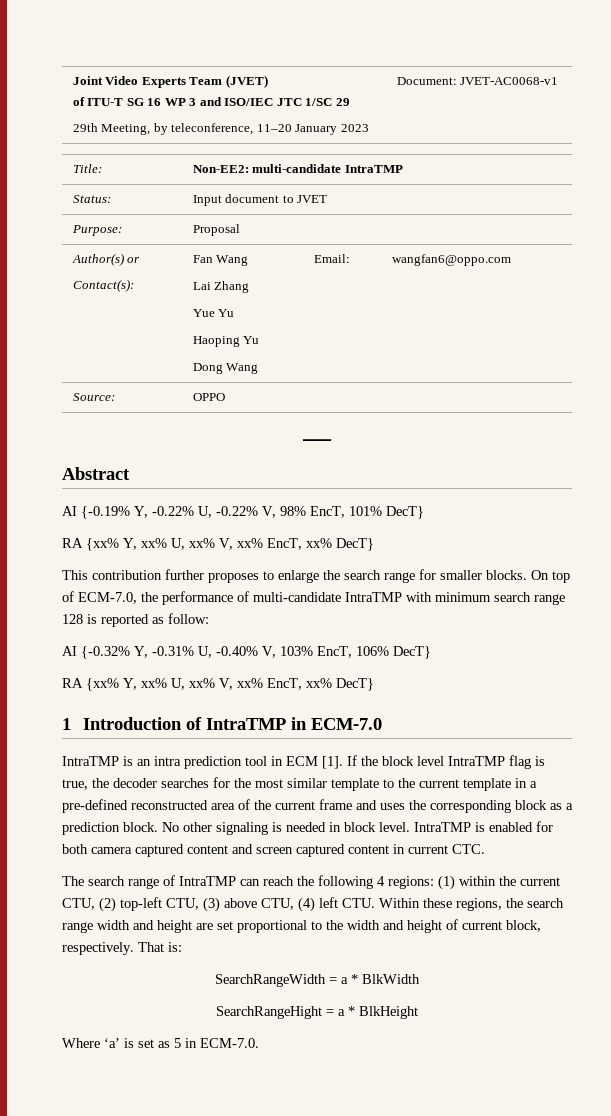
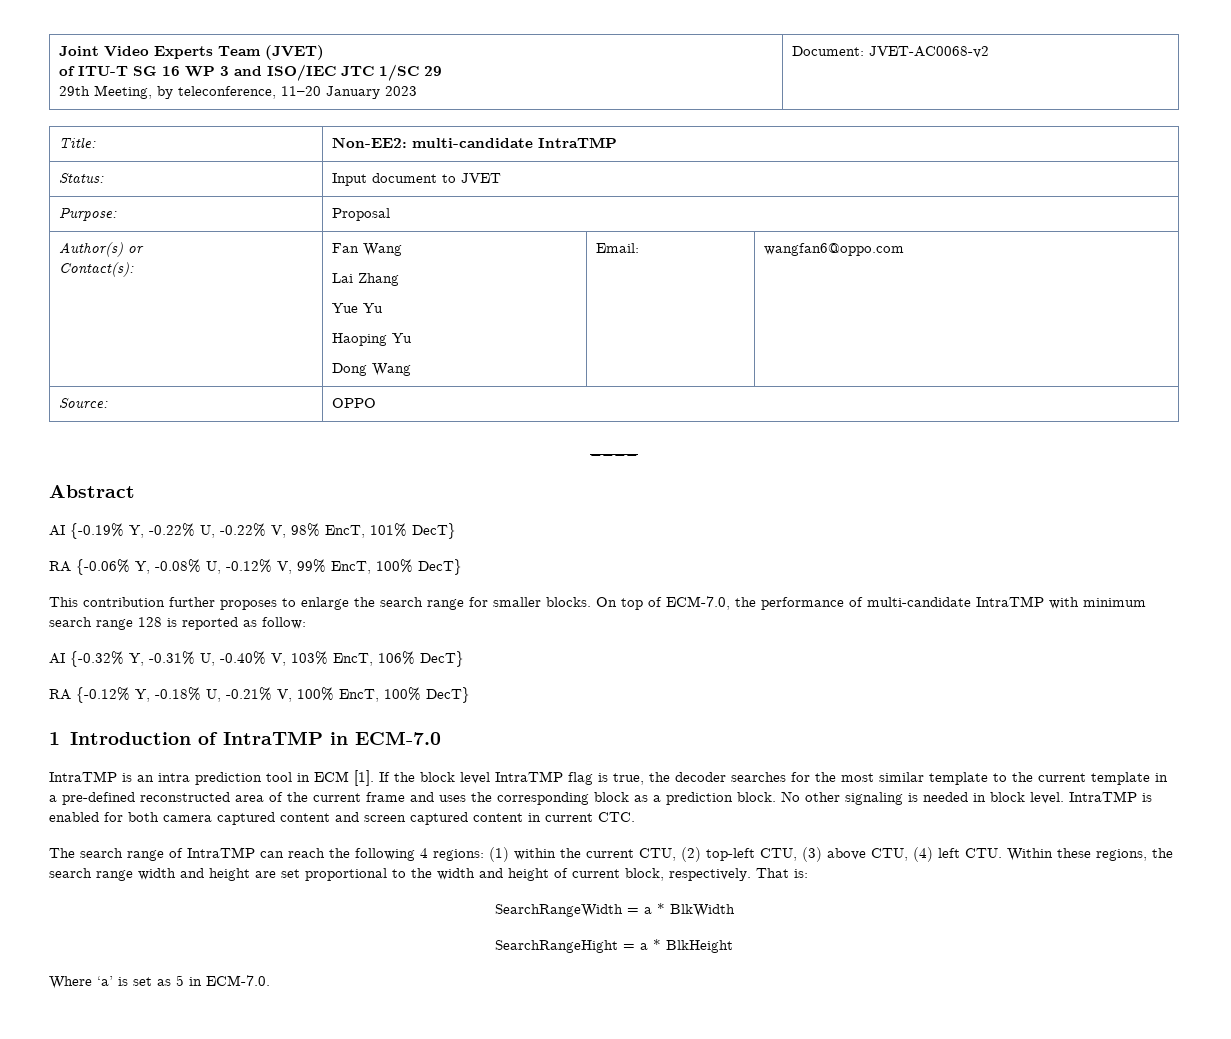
  Joint Video Experts Team (JVET)
  of ITU-T SG 16 WP 3 and ISO/IEC JTC 1/SC 29
- 29th Meeting, by teleconference, 11–20 January 2023 | Document: JVET-AC0068-v1
+ 29th Meeting, by teleconference, 11–20 January 2023 | Document: JVET-AC0068-v2
  AI {-0.19% Y, -0.22% U, -0.22% V, 98% EncT, 101% DecT}
- RA {xx% Y, xx% U, xx% V, xx% EncT, xx% DecT}
+ RA {-0.06% Y, -0.08% U, -0.12% V, 99% EncT, 100% DecT}
  AI {-0.32% Y, -0.31% U, -0.40% V, 103% EncT, 106% DecT}
- RA {xx% Y, xx% U, xx% V, xx% EncT, xx% DecT}
+ RA {-0.12% Y, -0.18% U, -0.21% V, 100% EncT, 100% DecT}

